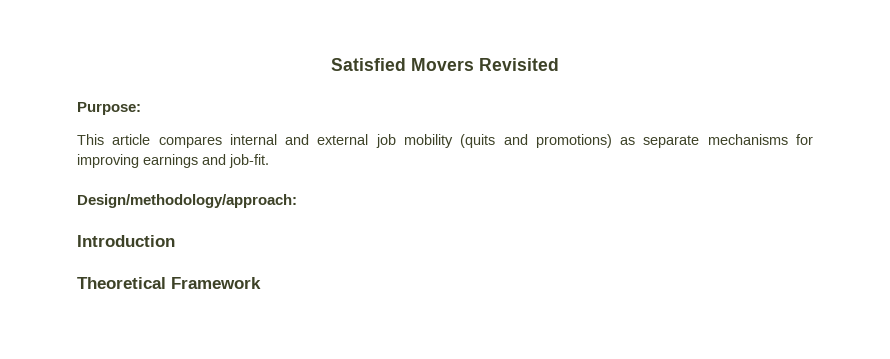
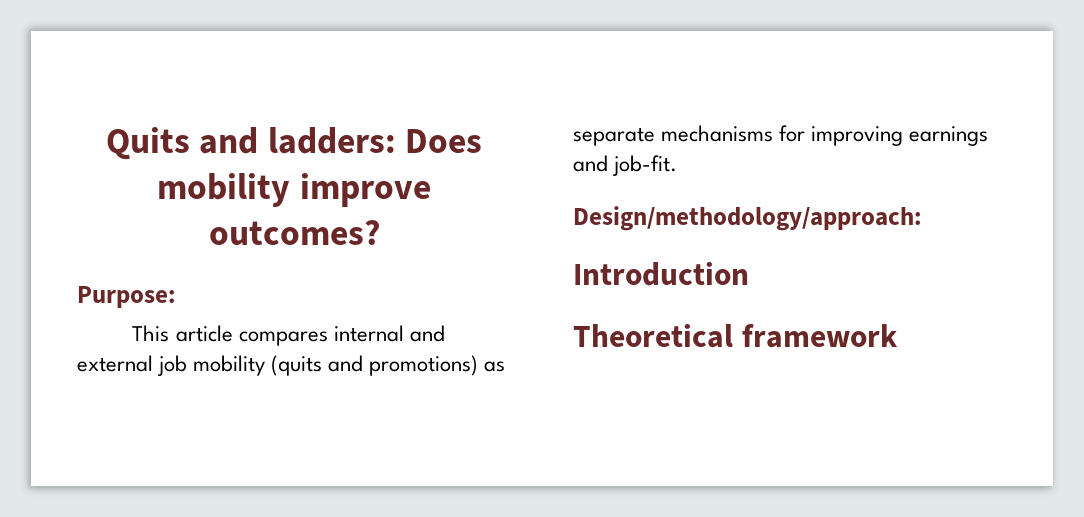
- Satisfied Movers Revisited
+ Quits and ladders: Does mobility improve outcomes?
- Theoretical Framework
+ Theoretical framework

